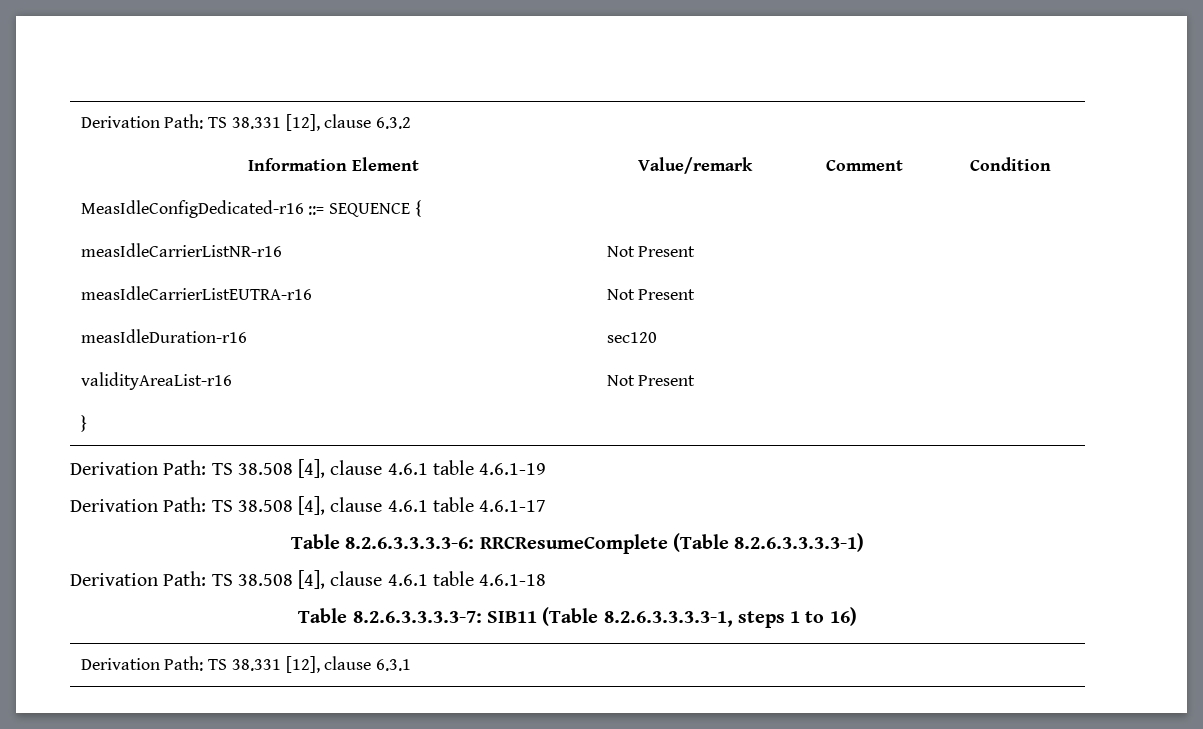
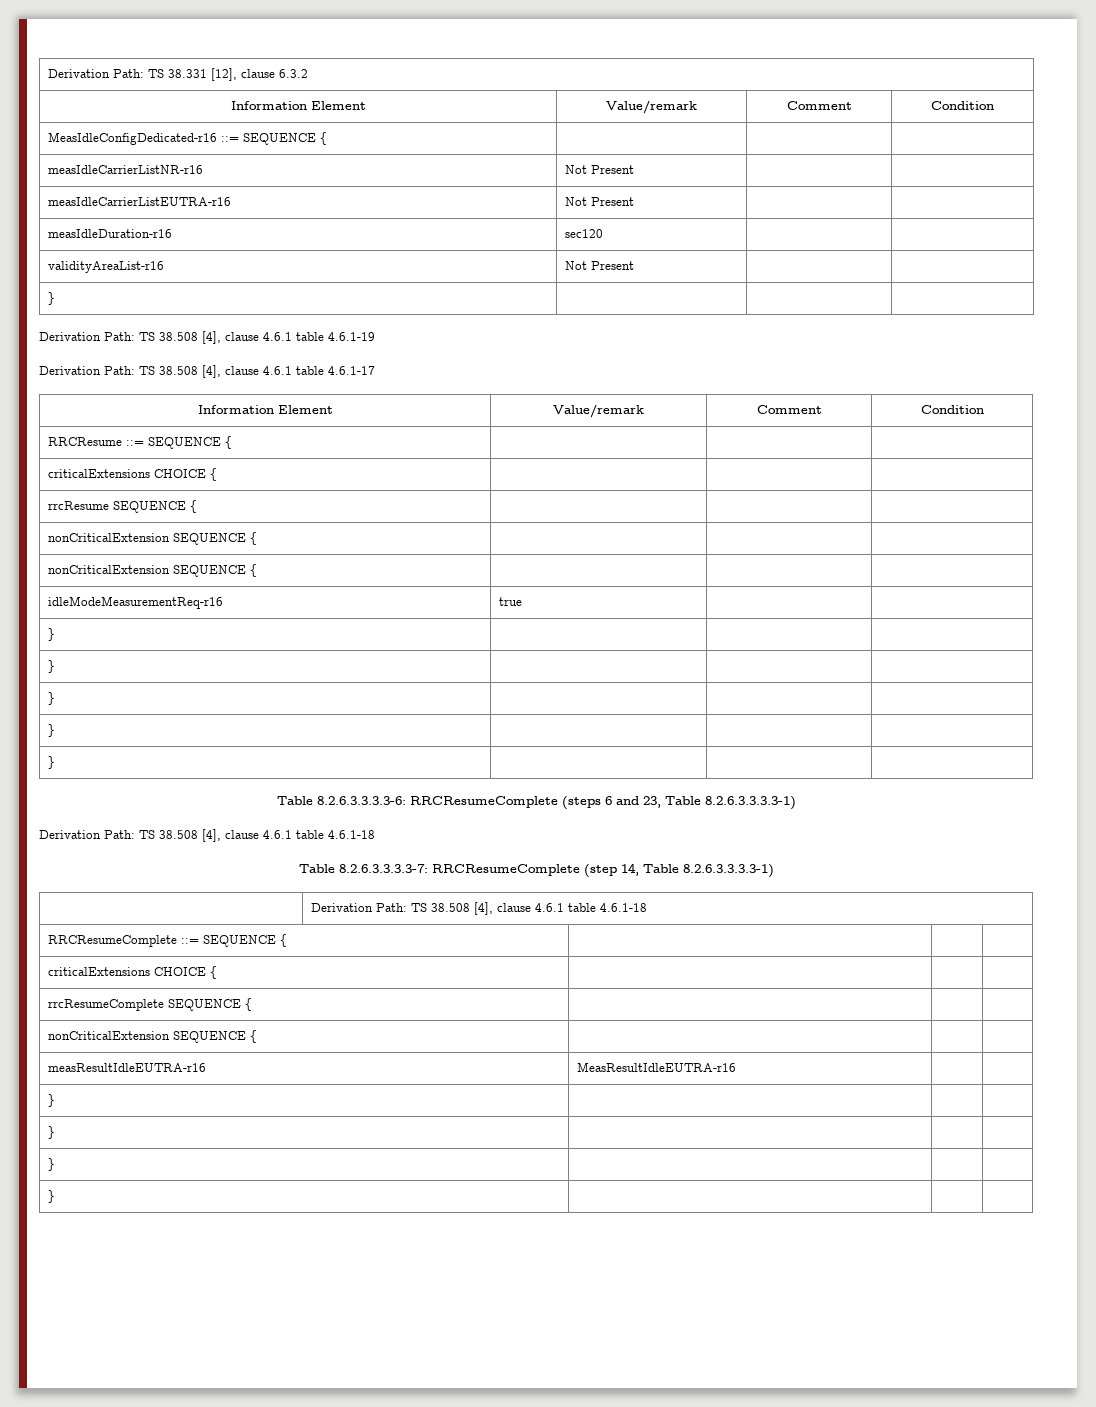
  Derivation Path: TS 38.508 [4], clause 4.6.1 table 4.6.1-17
- Table 8.2.6.3.3.3.3-6: RRCResumeComplete (Table 8.2.6.3.3.3.3-1)
+ Information Element | Value/remark | Comment | Condition
+ RRCResume ::= SEQUENCE { | | |
+ criticalExtensions CHOICE { | | |
+ rrcResume SEQUENCE { | | |
+ nonCriticalExtension SEQUENCE { | | |
+ nonCriticalExtension SEQUENCE { | | |
+ idleModeMeasurementReq-r16 | true | |
+ } | | |
+ } | | |
+ } | | |
+ } | | |
+ } | | |
+ Table 8.2.6.3.3.3.3-6: RRCResumeComplete (steps 6 and 23, Table 8.2.6.3.3.3.3-1)
- Table 8.2.6.3.3.3.3-7: SIB11 (Table 8.2.6.3.3.3.3-1, steps 1 to 16)
- Derivation Path: TS 38.331 [12], clause 6.3.1
+ Table 8.2.6.3.3.3.3-7: RRCResumeComplete (step 14, Table 8.2.6.3.3.3.3-1)
+ | Derivation Path: TS 38.508 [4], clause 4.6.1 table 4.6.1-18
+ RRCResumeComplete ::= SEQUENCE { | | |
+ criticalExtensions CHOICE { | | |
+ rrcResumeComplete SEQUENCE { | | |
+ nonCriticalExtension SEQUENCE { | | |
+ measResultIdleEUTRA-r16 | MeasResultIdleEUTRA-r16 | |
+ } | | |
+ } | | |
+ } | | |
+ } | | |

